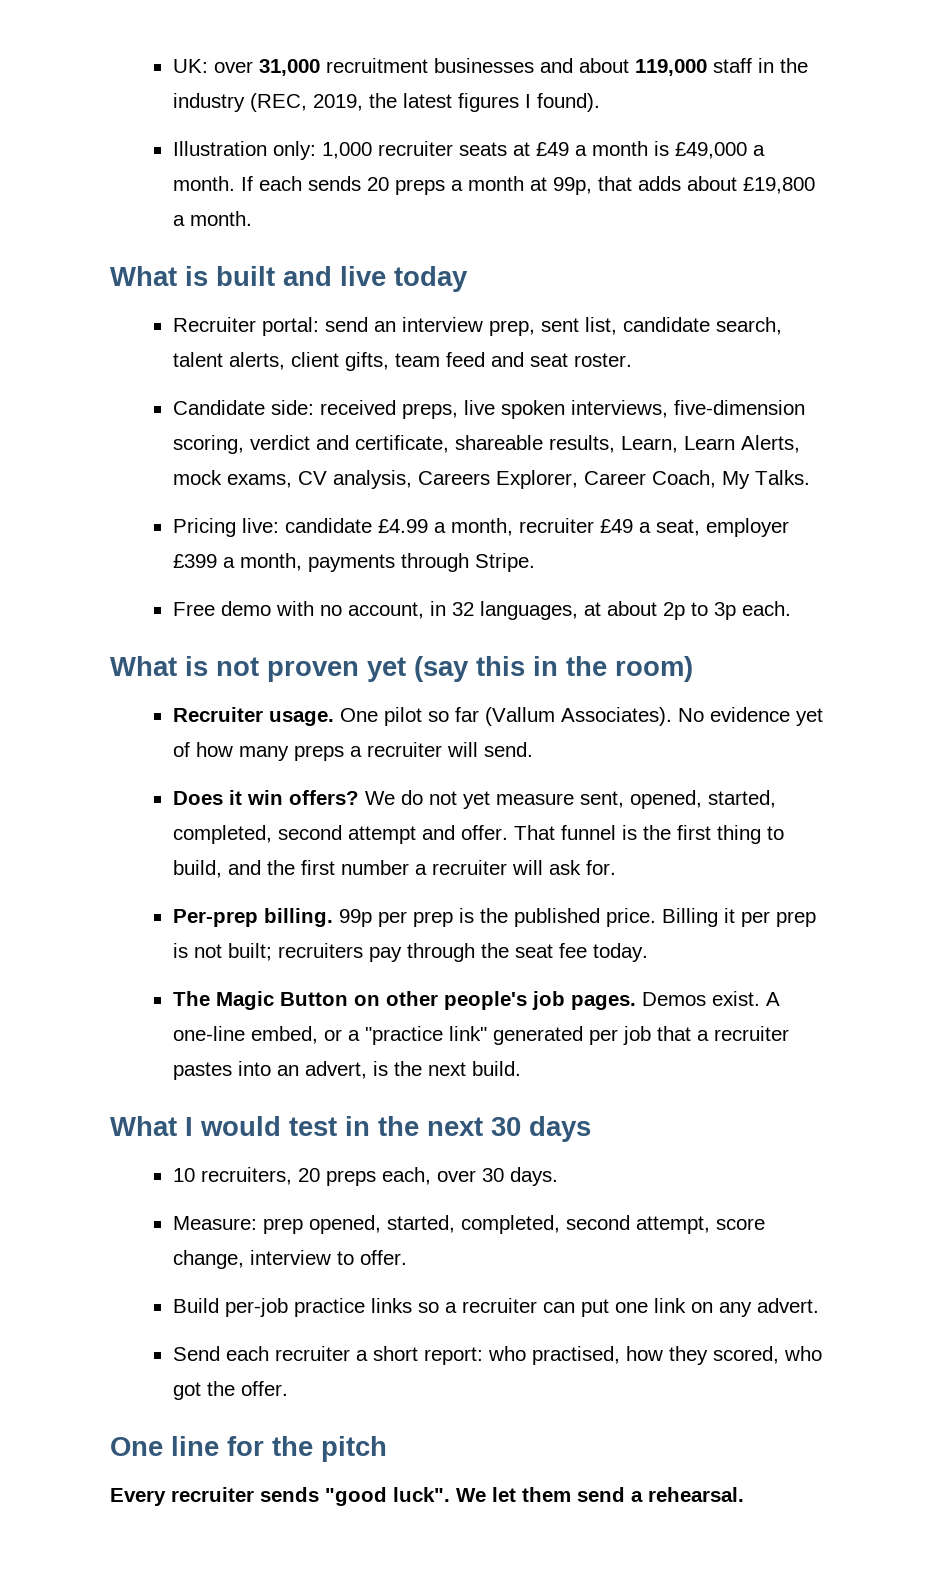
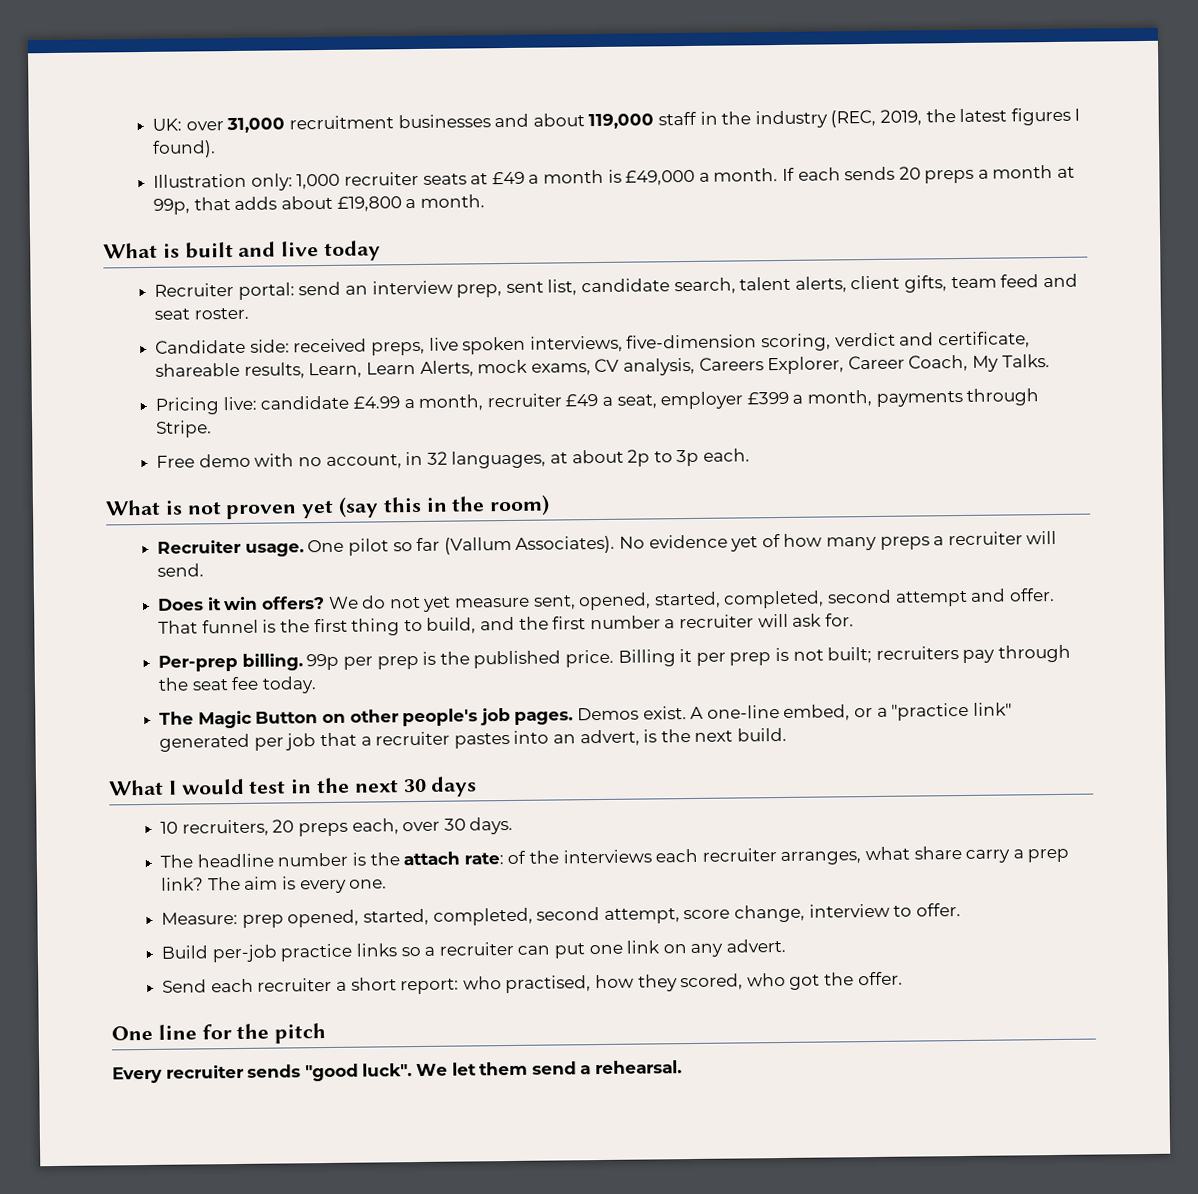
+ The headline number is the attach rate: of the interviews each recruiter arranges, what share carry a prep link? The aim is every one.

